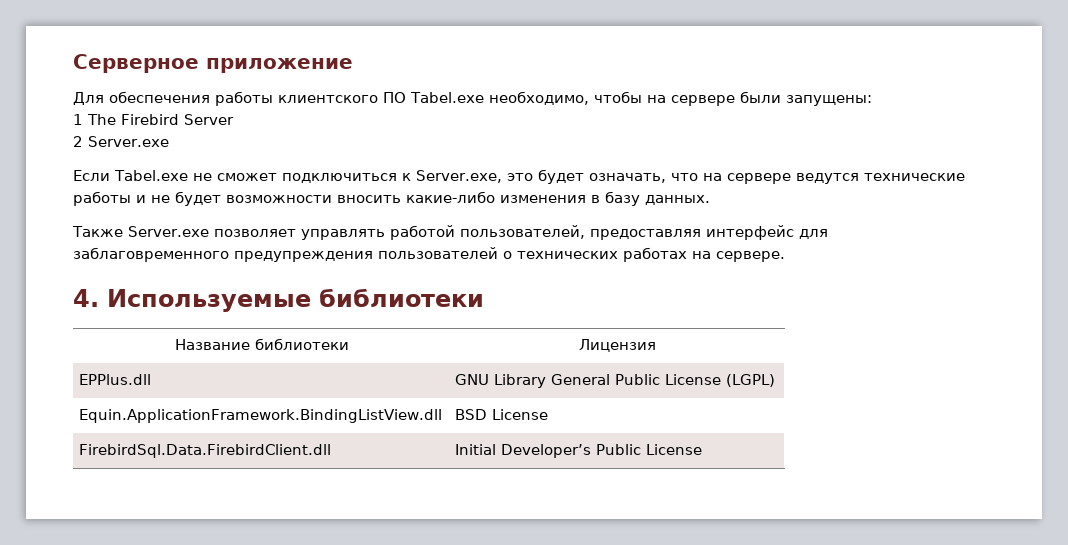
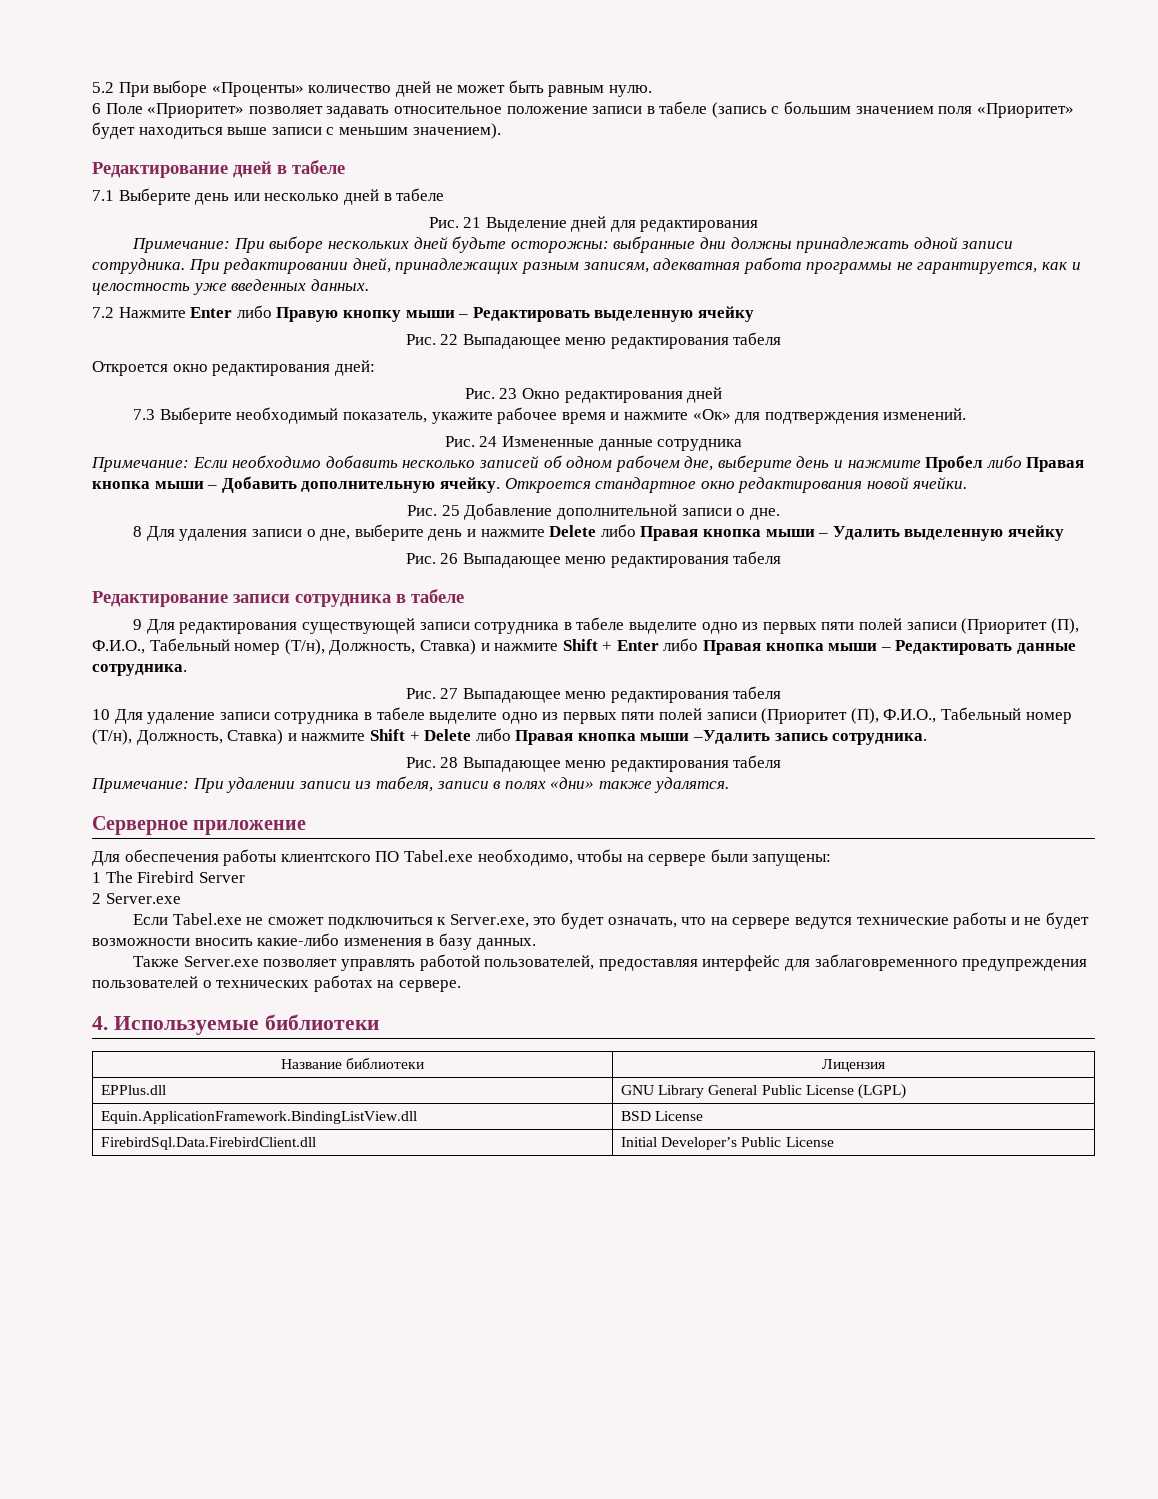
+ 5.2 При выборе «Проценты» количество дней не может быть равным нулю.
+ 6 Поле «Приоритет» позволяет задавать относительное положение записи в табеле (запись с большим значением поля «Приоритет» будет находиться выше записи с меньшим значением).
+ Редактирование дней в табеле
+ 7.1 Выберите день или несколько дней в табеле
+ Рис. 21 Выделение дней для редактирования
+ Примечание: При выборе нескольких дней будьте осторожны: выбранные дни должны принадлежать одной записи сотрудника. При редактировании дней, принадлежащих разным записям, адекватная работа программы не гарантируется, как и целостность уже введенных данных.
+ 7.2 Нажмите Enter либо Правую кнопку мыши – Редактировать выделенную ячейку
+ Рис. 22 Выпадающее меню редактирования табеля
+ Откроется окно редактирования дней:
+ Рис. 23 Окно редактирования дней
+ 7.3 Выберите необходимый показатель, укажите рабочее время и нажмите «Ок» для подтверждения изменений.
+ Рис. 24 Измененные данные сотрудника
+ Примечание: Если необходимо добавить несколько записей об одном рабочем дне, выберите день и нажмите Пробел либо Правая кнопка мыши – Добавить дополнительную ячейку. Откроется стандартное окно редактирования новой ячейки.
+ Рис. 25 Добавление дополнительной записи о дне.
+ 8 Для удаления записи о дне, выберите день и нажмите Delete либо Правая кнопка мыши – Удалить выделенную ячейку
+ Рис. 26 Выпадающее меню редактирования табеля
+ Редактирование записи сотрудника в табеле
+ 9 Для редактирования существующей записи сотрудника в табеле выделите одно из первых пяти полей записи (Приоритет (П), Ф.И.О., Табельный номер (Т/н), Должность, Ставка) и нажмите Shift + Enter либо Правая кнопка мыши – Редактировать данные сотрудника.
+ Рис. 27 Выпадающее меню редактирования табеля
+ 10 Для удаление записи сотрудника в табеле выделите одно из первых пяти полей записи (Приоритет (П), Ф.И.О., Табельный номер (Т/н), Должность, Ставка) и нажмите Shift + Delete либо Правая кнопка мыши –Удалить запись сотрудника.
+ Рис. 28 Выпадающее меню редактирования табеля
+ Примечание: При удалении записи из табеля, записи в полях «дни» также удалятся.

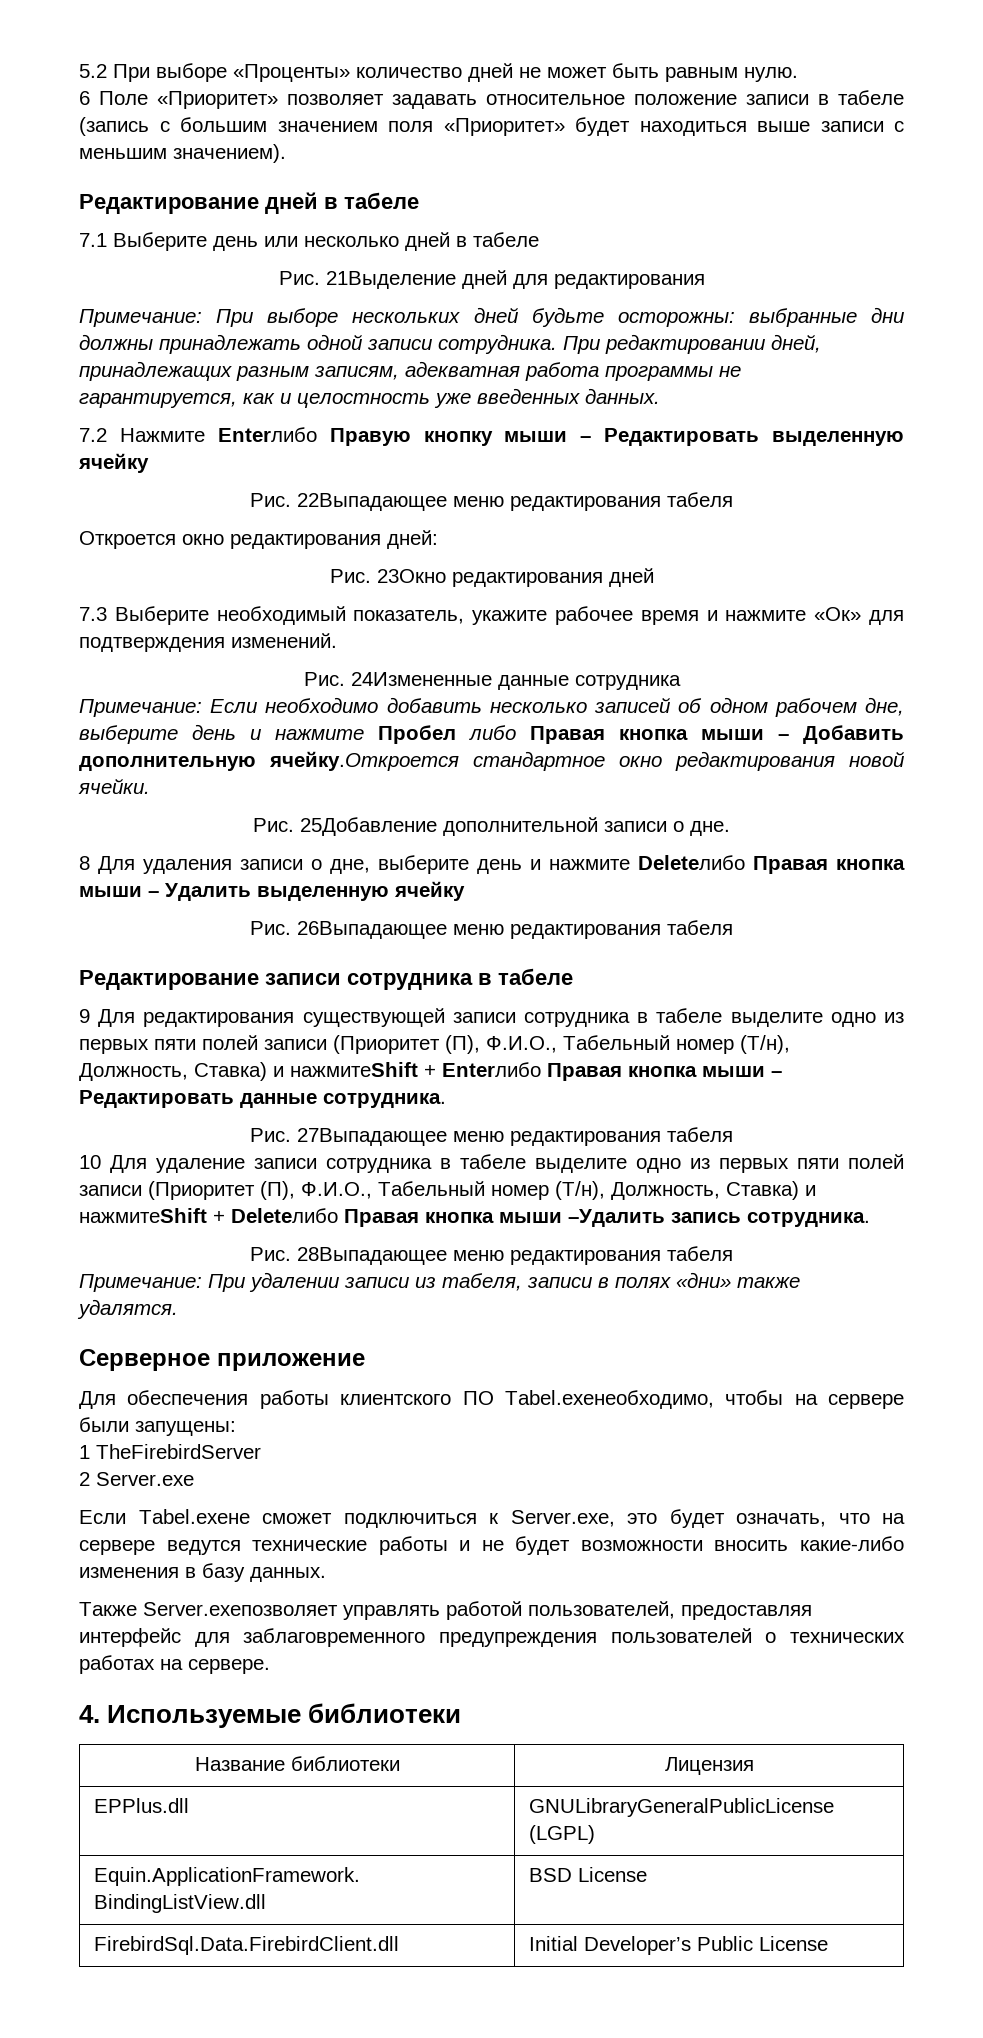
- Рис. 21 Выделение дней для редактирования
+ Рис. 21Выделение дней для редактирования
- 7.2 Нажмите Enter либо Правую кнопку мыши – Редактировать выделенную ячейку
+ 7.2 Нажмите Enterлибо Правую кнопку мыши – Редактировать выделенную ячейку
- Рис. 22 Выпадающее меню редактирования табеля
+ Рис. 22Выпадающее меню редактирования табеля
- Рис. 23 Окно редактирования дней
+ Рис. 23Окно редактирования дней
- Рис. 24 Измененные данные сотрудника
+ Рис. 24Измененные данные сотрудника
- Примечание: Если необходимо добавить несколько записей об одном рабочем дне, выберите день и нажмите Пробел либо Правая кнопка мыши – Добавить дополнительную ячейку. Откроется стандартное окно редактирования новой ячейки.
+ Примечание: Если необходимо добавить несколько записей об одном рабочем дне, выберите день и нажмите Пробел либо Правая кнопка мыши – Добавить дополнительную ячейку.Откроется стандартное окно редактирования новой ячейки.
- Рис. 25 Добавление дополнительной записи о дне.
+ Рис. 25Добавление дополнительной записи о дне.
- 8 Для удаления записи о дне, выберите день и нажмите Delete либо Правая кнопка мыши – Удалить выделенную ячейку
+ 8 Для удаления записи о дне, выберите день и нажмите Deleteлибо Правая кнопка мыши – Удалить выделенную ячейку
- Рис. 26 Выпадающее меню редактирования табеля
+ Рис. 26Выпадающее меню редактирования табеля
- 9 Для редактирования существующей записи сотрудника в табеле выделите одно из первых пяти полей записи (Приоритет (П), Ф.И.О., Табельный номер (Т/н), Должность, Ставка) и нажмите Shift + Enter либо Правая кнопка мыши – Редактировать данные сотрудника.
+ 9 Для редактирования существующей записи сотрудника в табеле выделите одно из первых пяти полей записи (Приоритет (П), Ф.И.О., Табельный номер (Т/н), Должность, Ставка) и нажмитеShift + Enterлибо Правая кнопка мыши – Редактировать данные сотрудника.
- Рис. 27 Выпадающее меню редактирования табеля
+ Рис. 27Выпадающее меню редактирования табеля
- 10 Для удаление записи сотрудника в табеле выделите одно из первых пяти полей записи (Приоритет (П), Ф.И.О., Табельный номер (Т/н), Должность, Ставка) и нажмите Shift + Delete либо Правая кнопка мыши –Удалить запись сотрудника.
+ 10 Для удаление записи сотрудника в табеле выделите одно из первых пяти полей записи (Приоритет (П), Ф.И.О., Табельный номер (Т/н), Должность, Ставка) и нажмитеShift + Deleteлибо Правая кнопка мыши –Удалить запись сотрудника.
- Рис. 28 Выпадающее меню редактирования табеля
+ Рис. 28Выпадающее меню редактирования табеля
- Для обеспечения работы клиентского ПО Tabel.exe необходимо, чтобы на сервере были запущены:
+ Для обеспечения работы клиентского ПО Tabel.exeнеобходимо, чтобы на сервере были запущены:
- 1 The Firebird Server
+ 1 TheFirebirdServer
- Если Tabel.exe не сможет подключиться к Server.exe, это будет означать, что на сервере ведутся технические работы и не будет возможности вносить какие-либо изменения в базу данных.
+ Если Tabel.exeне сможет подключиться к Server.exe, это будет означать, что на сервере ведутся технические работы и не будет возможности вносить какие-либо изменения в базу данных.
- Также Server.exe позволяет управлять работой пользователей, предоставляя интерфейс для заблаговременного предупреждения пользователей о технических работах на сервере.
+ Также Server.exeпозволяет управлять работой пользователей, предоставляя интерфейс для заблаговременного предупреждения пользователей о технических работах на сервере.
- EPPlus.dll | GNU Library General Public License (LGPL)
+ EPPlus.dll | GNULibraryGeneralPublicLicense (LGPL)

